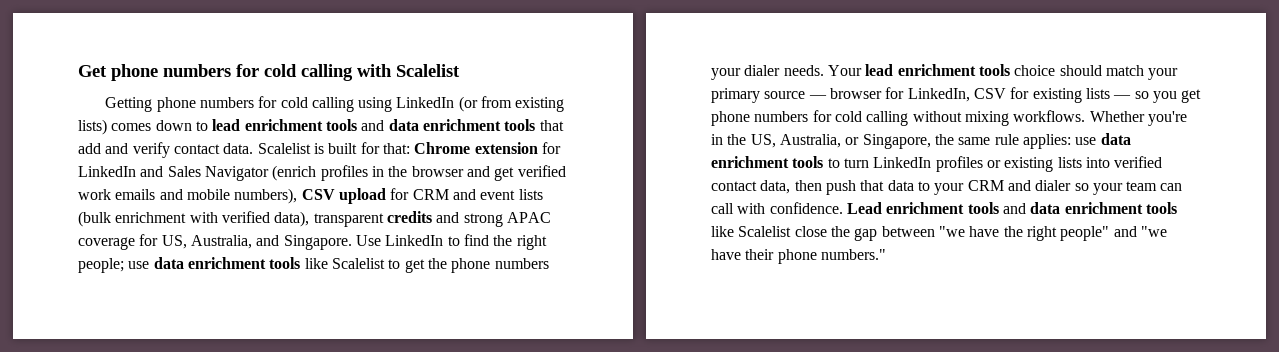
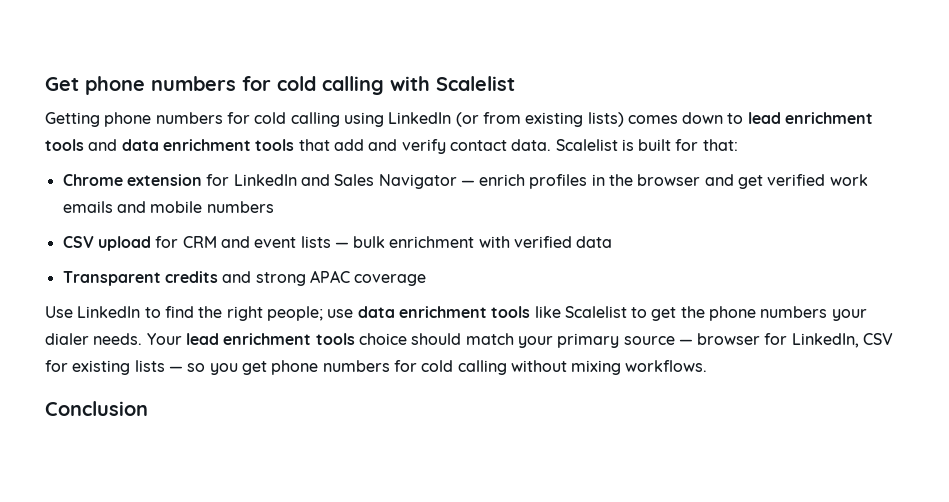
- Scalelist is built for that: Chrome extension for LinkedIn and Sales Navigator (enrich profiles in the browser and get verified work emails and mobile numbers), CSV upload for CRM and event lists (bulk enrichment with verified data), transparent credits and strong APAC coverage for US, Australia, and Singapore. Use LinkedIn to find the right people; use data enrichment tools like Scalelist to get the phone numbers your dialer needs.
+ Scalelist is built for that:
+ Chrome extension for LinkedIn and Sales Navigator — enrich profiles in the browser and get verified work emails and mobile numbers
+ CSV upload for CRM and event lists — bulk enrichment with verified data
+ Transparent credits and strong APAC coverage
+ Use LinkedIn to find the right people; use data enrichment tools like Scalelist to get the phone numbers your dialer needs.
- Your lead enrichment tools choice should match your primary source — browser for LinkedIn, CSV for existing lists — so you get phone numbers for cold calling without mixing workflows. Whether you're in the US, Australia, or Singapore, the same rule applies: use data enrichment tools to turn LinkedIn profiles or existing lists into verified contact data, then push that data to your CRM and dialer so your team can call with confidence. Lead enrichment tools and data enrichment tools like Scalelist close the gap between "we have the right people" and "we have their phone numbers."
+ Your lead enrichment tools choice should match your primary source — browser for LinkedIn, CSV for existing lists — so you get phone numbers for cold calling without mixing workflows.
+ Conclusion

